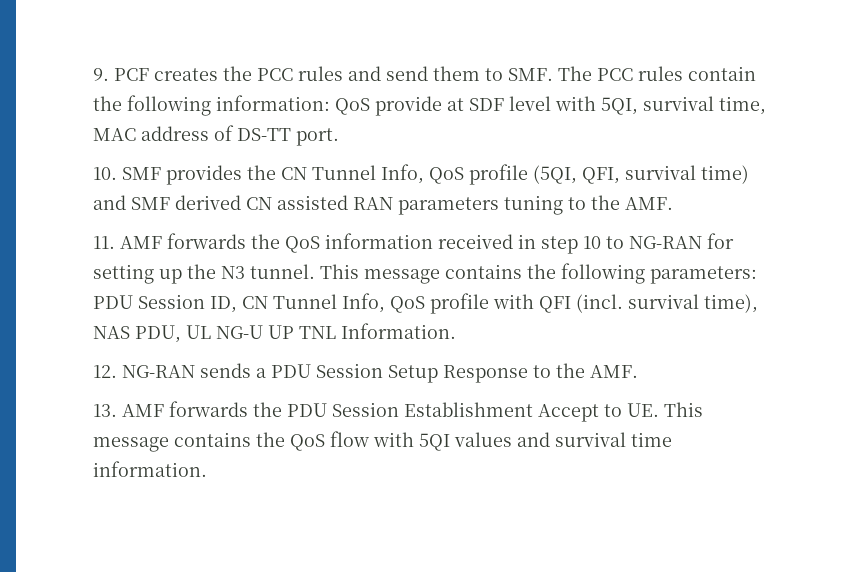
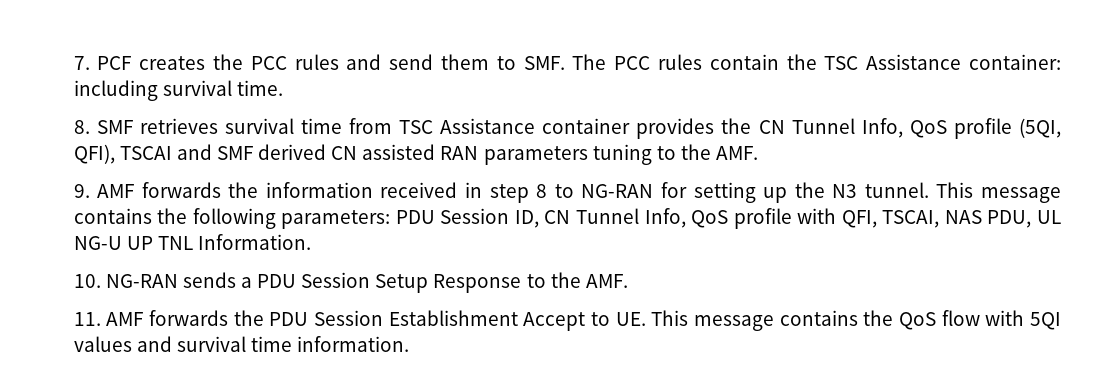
- 9. PCF creates the PCC rules and send them to SMF. The PCC rules contain the following information: QoS provide at SDF level with 5QI, survival time, MAC address of DS-TT port.
- 10. SMF provides the CN Tunnel Info, QoS profile (5QI, QFI, survival time) and SMF derived CN assisted RAN parameters tuning to the AMF.
+ 7. PCF creates the PCC rules and send them to SMF. The PCC rules contain the TSC Assistance container: including survival time.
+ 8. SMF retrieves survival time from TSC Assistance container provides the CN Tunnel Info, QoS profile (5QI, QFI), TSCAI and SMF derived CN assisted RAN parameters tuning to the AMF.
- 11. AMF forwards the QoS information received in step 10 to NG-RAN for setting up the N3 tunnel.
+ 9. AMF forwards the information received in step 8 to NG-RAN for setting up the N3 tunnel.
- This message contains the following parameters: PDU Session ID, CN Tunnel Info, QoS profile with QFI (incl. survival time), NAS PDU, UL NG-U UP TNL Information.
+ This message contains the following parameters: PDU Session ID, CN Tunnel Info, QoS profile with QFI, TSCAI, NAS PDU, UL NG-U UP TNL Information.
- 12. NG-RAN sends a PDU Session Setup Response to the AMF.
+ 10. NG-RAN sends a PDU Session Setup Response to the AMF.
- 13. AMF forwards the PDU Session Establishment Accept to UE. This message contains the QoS flow with 5QI values and survival time information.
+ 11. AMF forwards the PDU Session Establishment Accept to UE. This message contains the QoS flow with 5QI values and survival time information.

